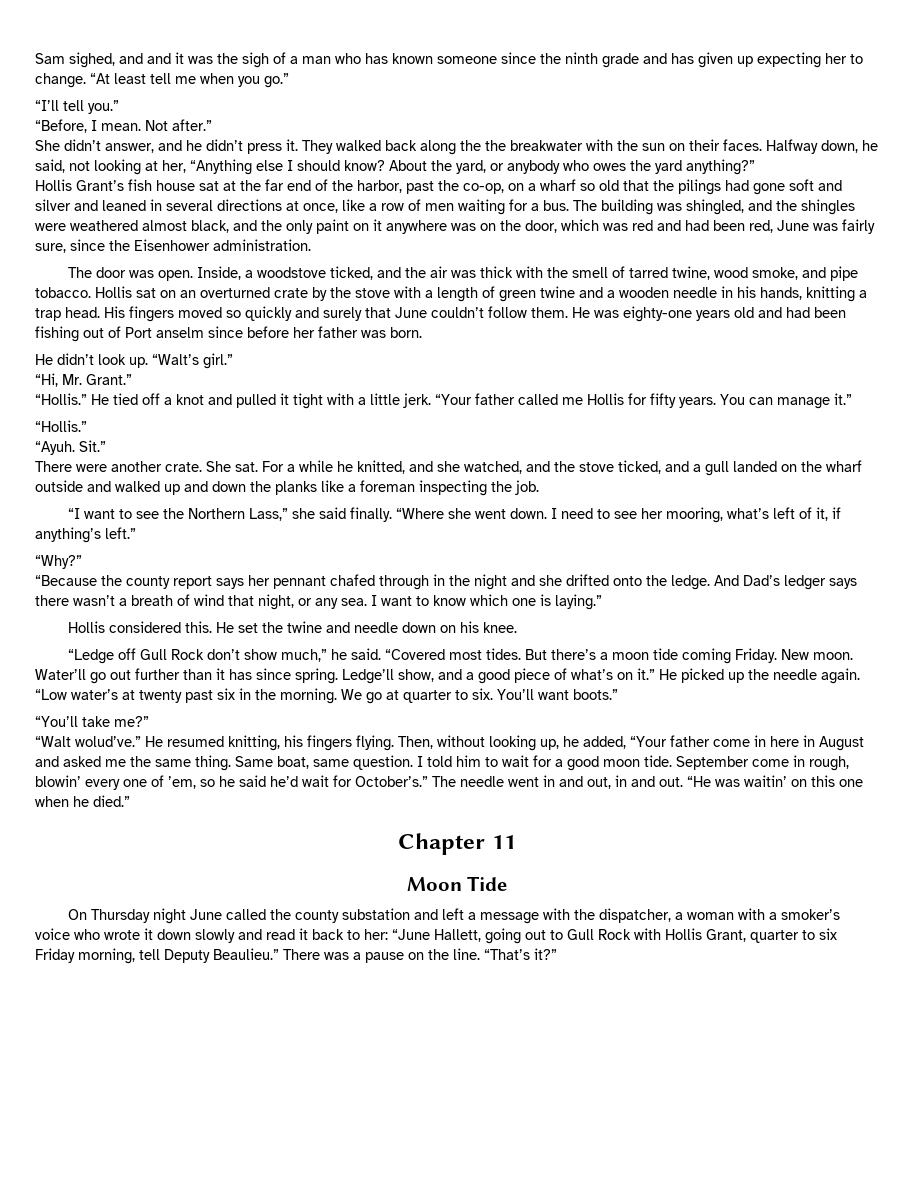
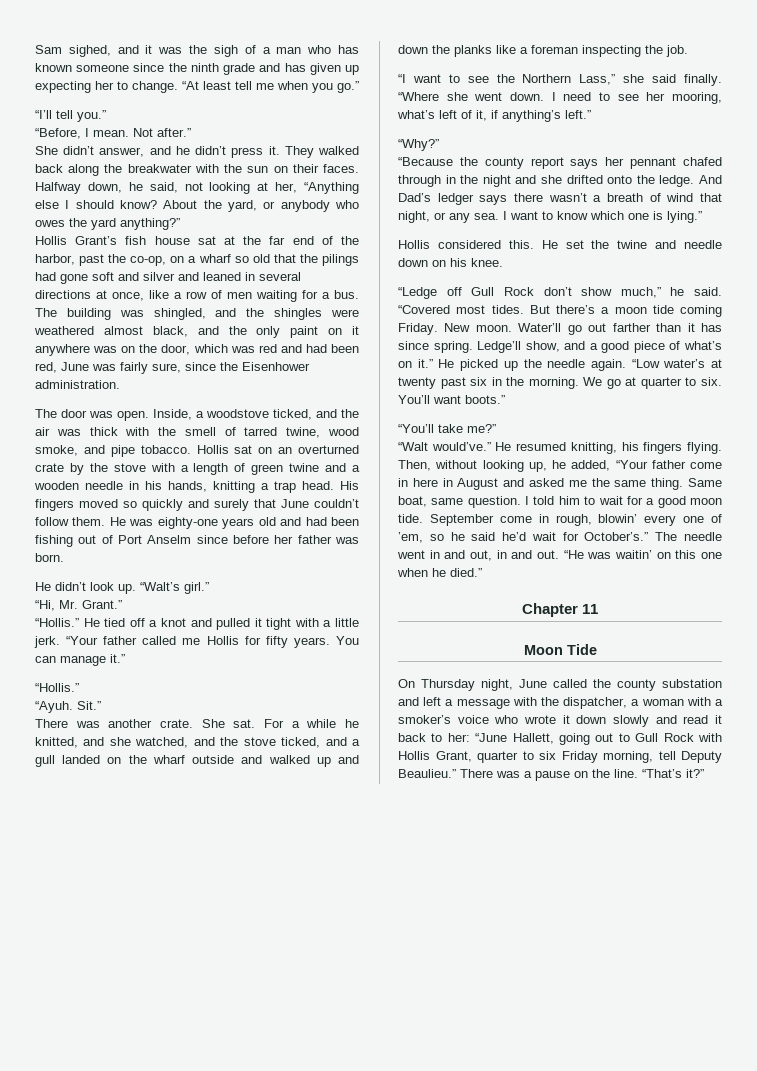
- Sam sighed, and and it was the sigh of a man who has known someone since the ninth grade and has given up expecting her to change.
+ Sam sighed, and it was the sigh of a man who has known someone since the ninth grade and has given up expecting her to change.
- They walked back along the the breakwater with the sun on their faces.
+ They walked back along the breakwater with the sun on their faces.
- He was eighty-one years old and had been fishing out of Port anselm since before her father was born.
+ He was eighty-one years old and had been fishing out of Port Anselm since before her father was born.
- There were another crate.
+ There was another crate.
- I want to know which one is laying.”
+ I want to know which one is lying.”
- Water’ll go out further than it has since spring.
+ Water’ll go out farther than it has since spring.
- “Walt wolud’ve.”
+ “Walt would’ve.”
- On Thursday night June called the county substation and left a message with the dispatcher, a woman with a smoker’s voice who wrote it down slowly and read it back to her: “June Hallett, going out to Gull Rock with Hollis Grant, quarter to six Friday morning, tell Deputy Beaulieu.”
+ On Thursday night, June called the county substation and left a message with the dispatcher, a woman with a smoker’s voice who wrote it down slowly and read it back to her: “June Hallett, going out to Gull Rock with Hollis Grant, quarter to six Friday morning, tell Deputy Beaulieu.”

